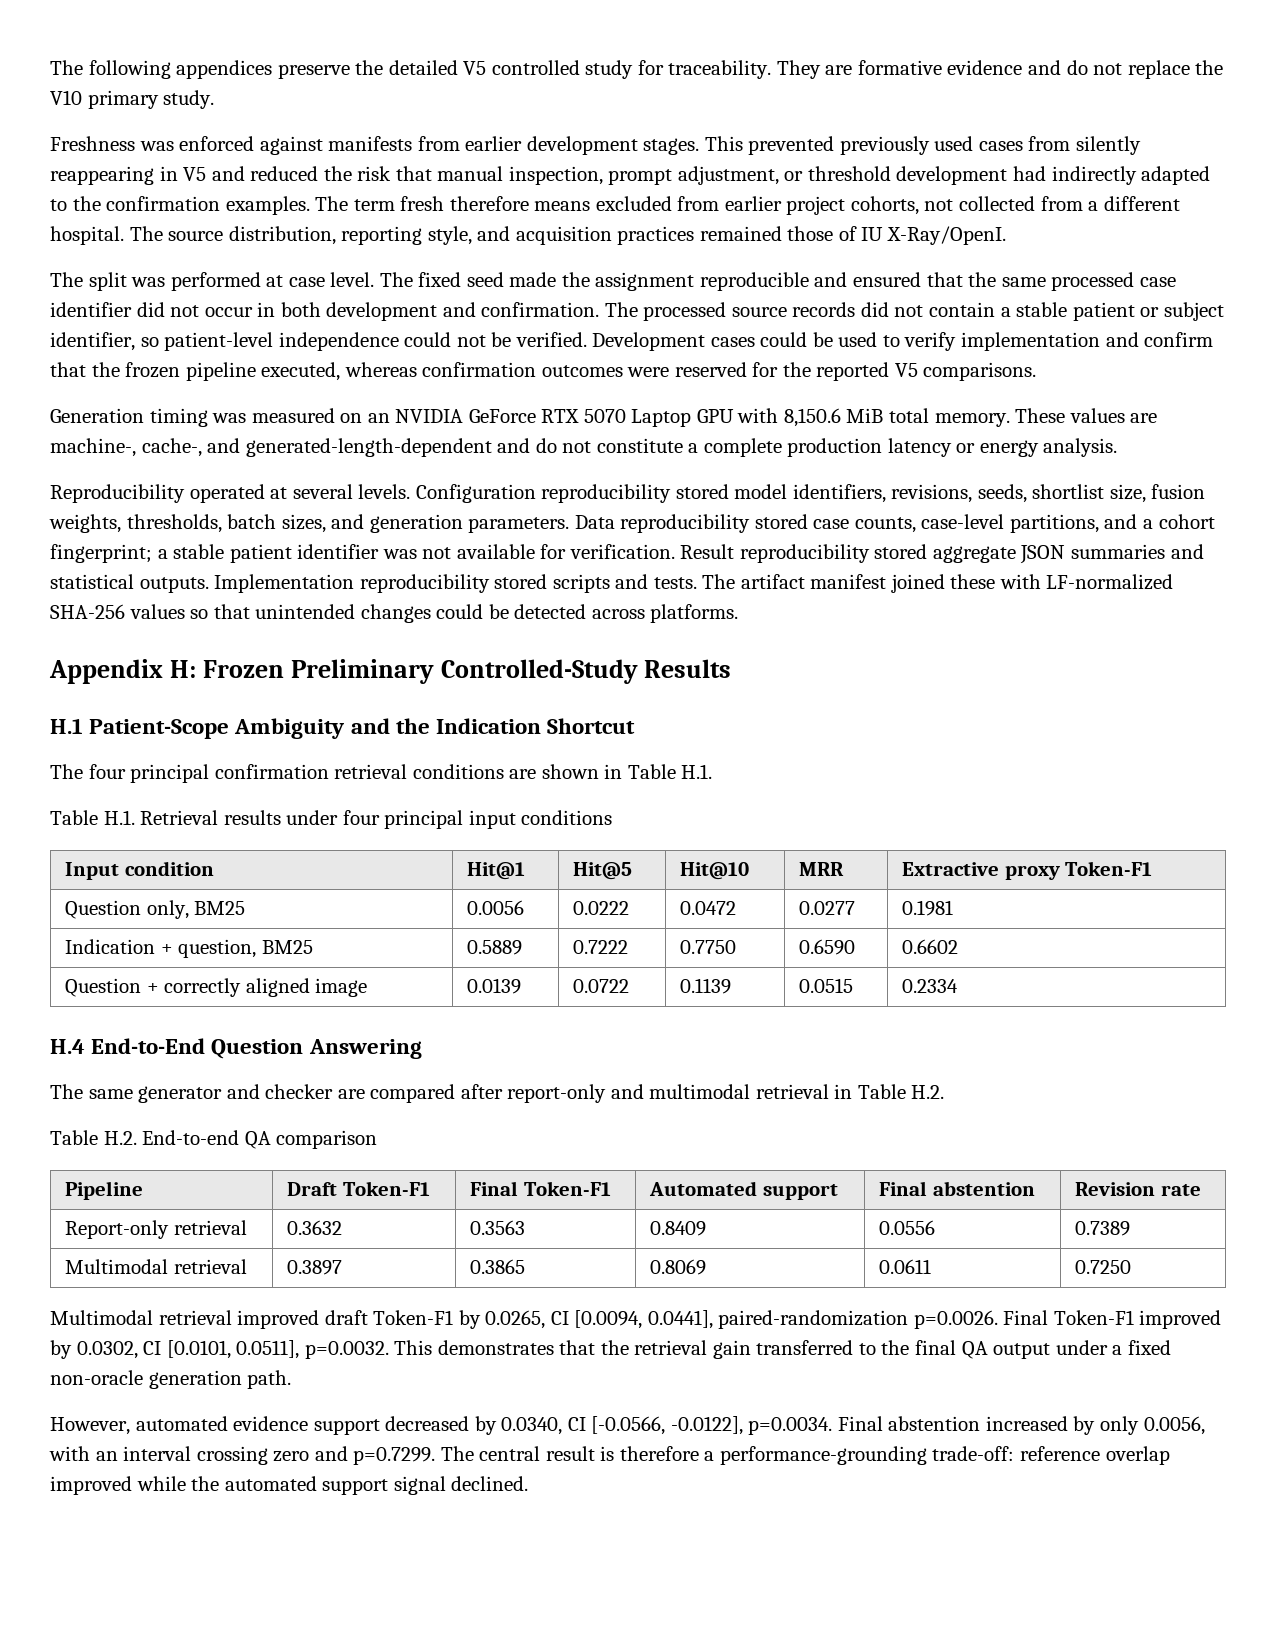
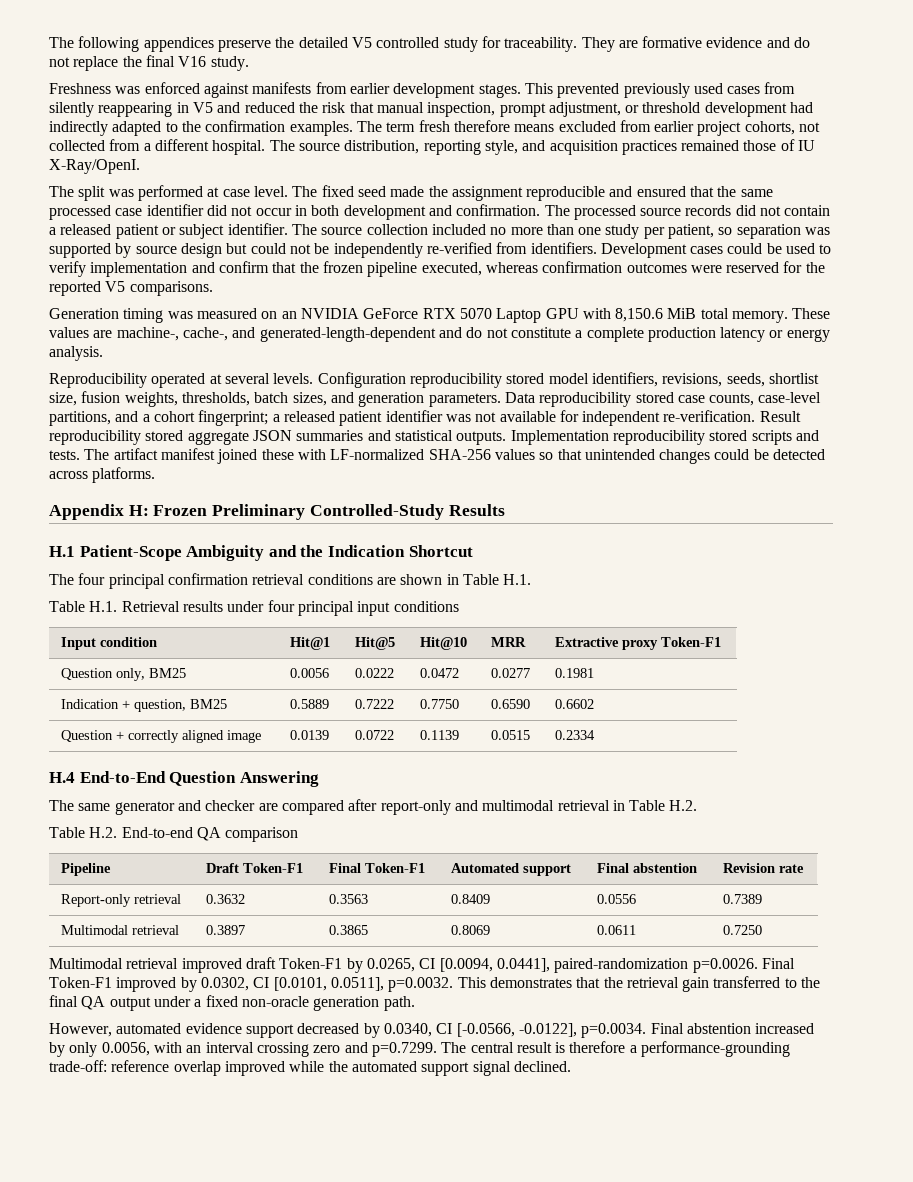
- They are formative evidence and do not replace the V10 primary study.
+ They are formative evidence and do not replace the final V16 study.
- The processed source records did not contain a stable patient or subject identifier, so patient-level independence could not be verified.
+ The processed source records did not contain a released patient or subject identifier. The source collection included no more than one study per patient, so separation was supported by source design but could not be independently re-verified from identifiers.
- Data reproducibility stored case counts, case-level partitions, and a cohort fingerprint; a stable patient identifier was not available for verification.
+ Data reproducibility stored case counts, case-level partitions, and a cohort fingerprint; a released patient identifier was not available for independent re-verification.

